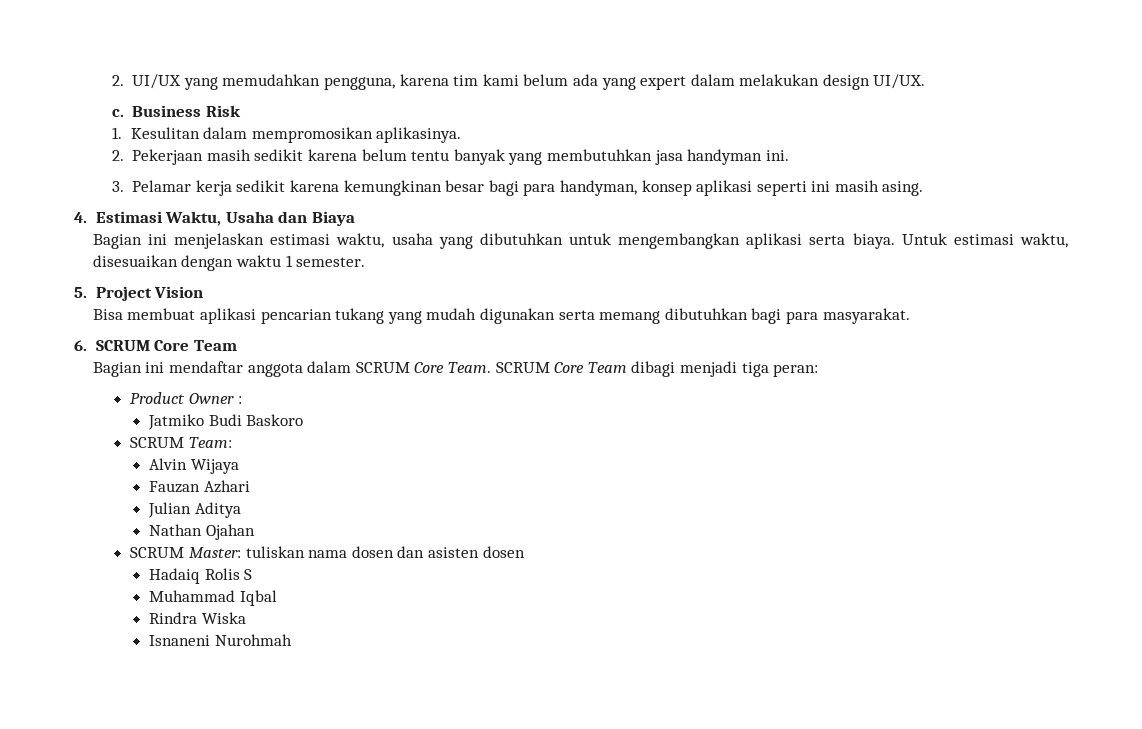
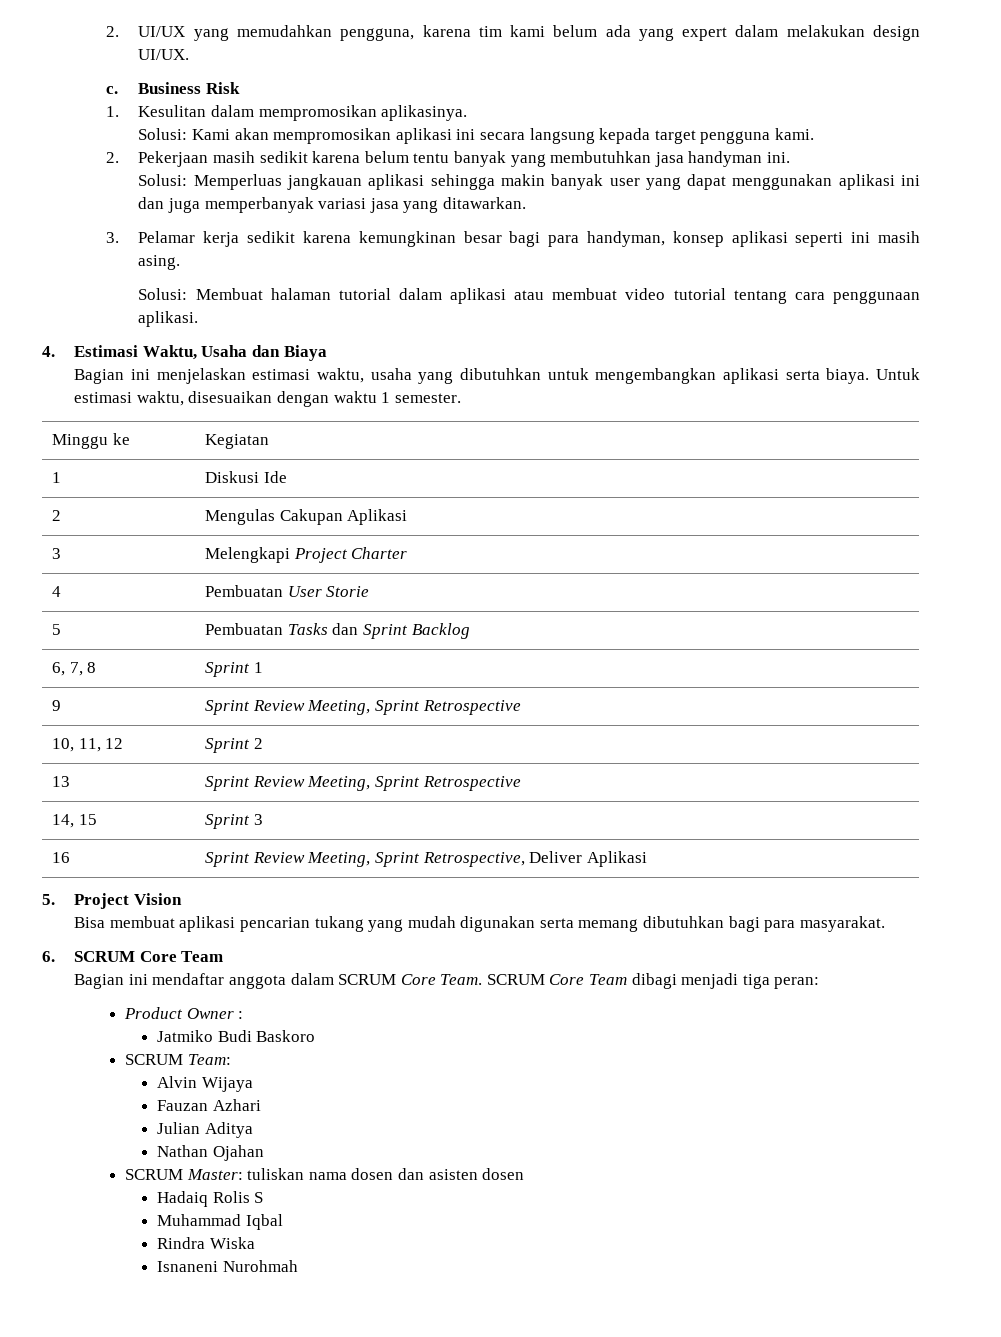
+ Solusi: Kami akan mempromosikan aplikasi ini secara langsung kepada target pengguna kami.
+ Solusi: Memperluas jangkauan aplikasi sehingga makin banyak user yang dapat menggunakan aplikasi ini dan juga memperbanyak variasi jasa yang ditawarkan.
+ Solusi: Membuat halaman tutorial dalam aplikasi atau membuat video tutorial tentang cara penggunaan aplikasi.
+ Minggu ke | Kegiatan
+ 1 | Diskusi Ide
+ 2 | Mengulas Cakupan Aplikasi
+ 3 | Melengkapi Project Charter
+ 4 | Pembuatan User Storie
+ 5 | Pembuatan Tasks dan Sprint Backlog
+ 6, 7, 8 | Sprint 1
+ 9 | Sprint Review Meeting, Sprint Retrospective
+ 10, 11, 12 | Sprint 2
+ 13 | Sprint Review Meeting, Sprint Retrospective
+ 14, 15 | Sprint 3
+ 16 | Sprint Review Meeting, Sprint Retrospective, Deliver Aplikasi

